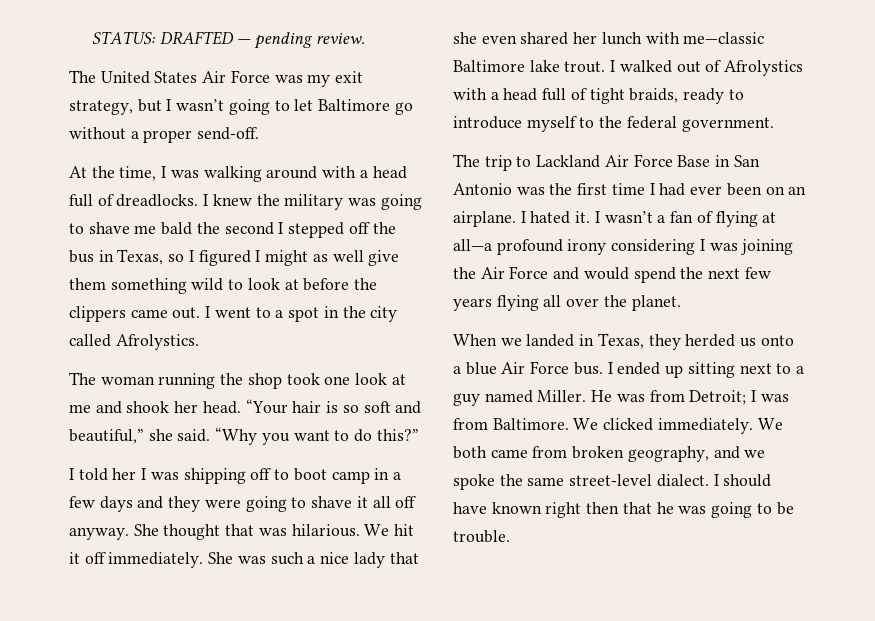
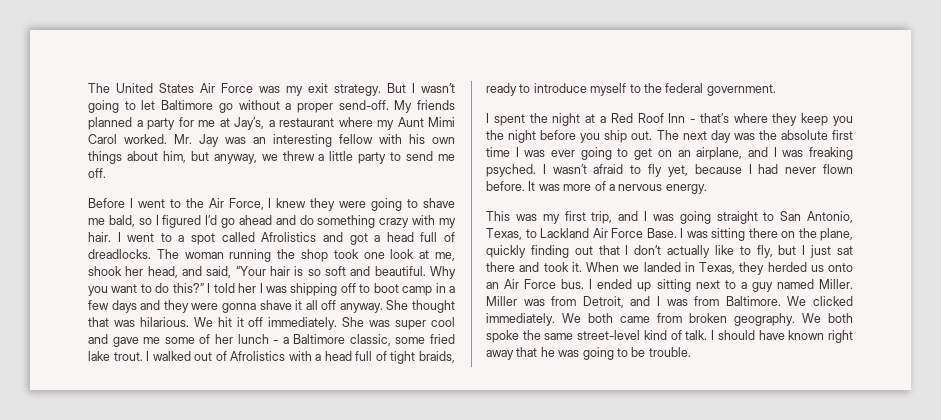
- STATUS: DRAFTED — pending review.
- The United States Air Force was my exit strategy, but I wasn’t going to let Baltimore go without a proper send-off.
- At the time, I was walking around with a head full of dreadlocks. I knew the military was going to shave me bald the second I stepped off the bus in Texas, so I figured I might as well give them something wild to look at before the clippers came out. I went to a spot in the city called Afrolystics.
- The woman running the shop took one look at me and shook her head. “Your hair is so soft and beautiful,” she said. “Why you want to do this?”
- I told her I was shipping off to boot camp in a few days and they were going to shave it all off anyway.
+ The United States Air Force was my exit strategy. But I wasn’t going to let Baltimore go without a proper send-off. My friends planned a party for me at Jay’s, a restaurant where my Aunt Mimi Carol worked. Mr. Jay was an interesting fellow with his own things about him, but anyway, we threw a little party to send me off.
+ Before I went to the Air Force, I knew they were going to shave me bald, so I figured I’d go ahead and do something crazy with my hair. I went to a spot called Afrolistics and got a head full of dreadlocks. The woman running the shop took one look at me, shook her head, and said, “Your hair is so soft and beautiful. Why you want to do this?” I told her I was shipping off to boot camp in a few days and they were gonna shave it all off anyway.
- She was such a nice lady that she even shared her lunch with me—classic Baltimore lake trout.
+ She was super cool and gave me some of her lunch - a Baltimore classic, some fried lake trout.
- I walked out of Afrolystics with a head full of tight braids, ready to introduce myself to the federal government.
+ I walked out of Afrolistics with a head full of tight braids, ready to introduce myself to the federal government.
- The trip to Lackland Air Force Base in San Antonio was the first time I had ever been on an airplane. I hated it. I wasn’t a fan of flying at all—a profound irony considering I was joining the Air Force and would spend the next few years flying all over the planet.
- When we landed in Texas, they herded us onto a blue Air Force bus.
+ I spent the night at a Red Roof Inn - that’s where they keep you the night before you ship out. The next day was the absolute first time I was ever going to get on an airplane, and I was freaking psyched. I wasn’t afraid to fly yet, because I had never flown before. It was more of a nervous energy.
+ This was my first trip, and I was going straight to San Antonio, Texas, to Lackland Air Force Base. I was sitting there on the plane, quickly finding out that I don’t actually like to fly, but I just sat there and took it. When we landed in Texas, they herded us onto an Air Force bus.
- He was from Detroit; I was from Baltimore.
+ Miller was from Detroit, and I was from Baltimore.
- We both came from broken geography, and we spoke the same street-level dialect.
+ We both came from broken geography. We both spoke the same street-level kind of talk.
- I should have known right then that he was going to be trouble.
+ I should have known right away that he was going to be trouble.

